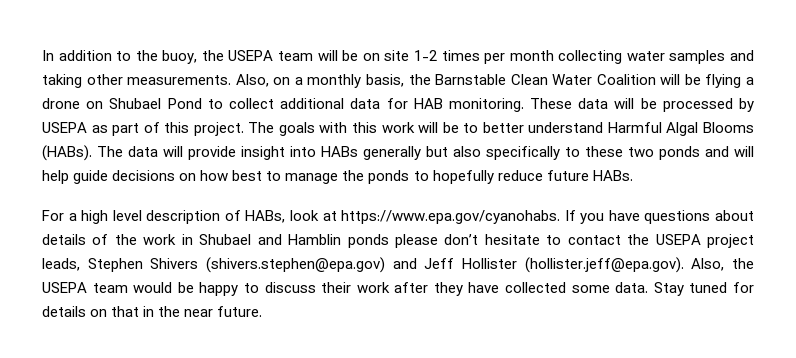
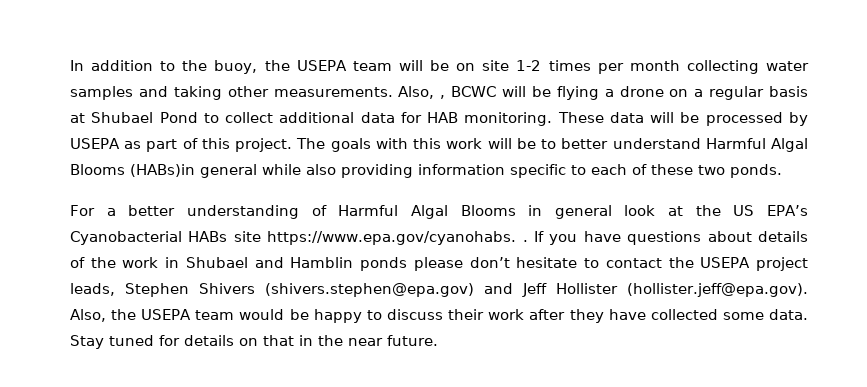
- Also, on a monthly basis, the Barnstable Clean Water Coalition will be flying a drone on Shubael Pond to collect additional data for HAB monitoring.
+ Also, , BCWC will be flying a drone on a regular basis at Shubael Pond to collect additional data for HAB monitoring.
- The goals with this work will be to better understand Harmful Algal Blooms (HABs). The data will provide insight into HABs generally but also specifically to these two ponds and will help guide decisions on how best to manage the ponds to hopefully reduce future HABs.
- For a high level description of HABs, look at https://www.epa.gov/cyanohabs. If you have questions about details of the work in Shubael and Hamblin ponds please don’t hesitate to contact the USEPA project leads, Stephen Shivers (shivers.stephen@epa.gov) and Jeff Hollister (hollister.jeff@epa.gov). Also, the USEPA team would be happy to discuss their work after they have collected some data.
+ The goals with this work will be to better understand Harmful Algal Blooms (HABs)in general while also providing information specific to each of these two ponds.
+ For a better understanding of Harmful Algal Blooms in general look at the US EPA’s Cyanobacterial HABs site https://www.epa.gov/cyanohabs. . If you have questions about details of the work in Shubael and Hamblin ponds please don’t hesitate to contact the USEPA project leads, Stephen Shivers (shivers.stephen@epa.gov) and Jeff Hollister (hollister.jeff@epa.gov). Also, the USEPA team would be happy to discuss their work after they have collected some data.

